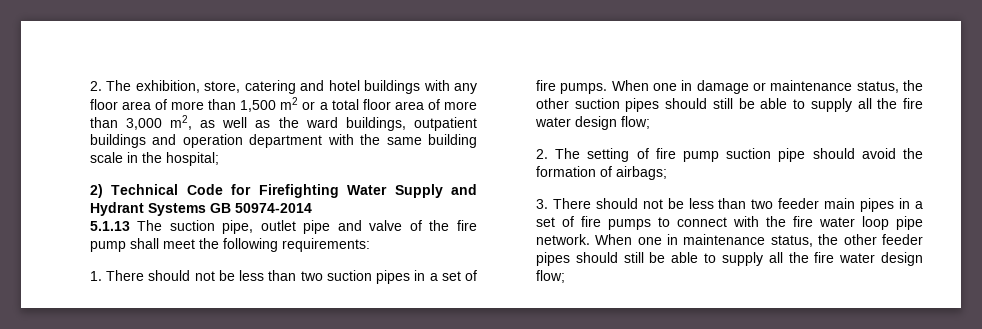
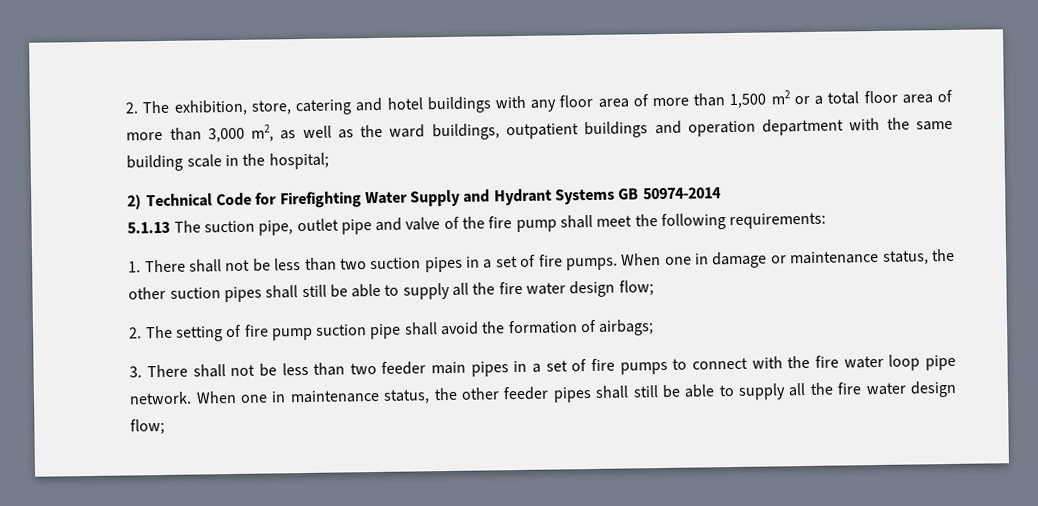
- 1. There should not be less than two suction pipes in a set of fire pumps.
+ 1. There shall not be less than two suction pipes in a set of fire pumps.
- When one in damage or maintenance status, the other suction pipes should still be able to supply all the fire water design flow;
+ When one in damage or maintenance status, the other suction pipes shall still be able to supply all the fire water design flow;
- 2. The setting of fire pump suction pipe should avoid the formation of airbags;
+ 2. The setting of fire pump suction pipe shall avoid the formation of airbags;
- 3. There should not be less than two feeder main pipes in a set of fire pumps to connect with the fire water loop pipe network.
+ 3. There shall not be less than two feeder main pipes in a set of fire pumps to connect with the fire water loop pipe network.
- When one in maintenance status, the other feeder pipes should still be able to supply all the fire water design flow;
+ When one in maintenance status, the other feeder pipes shall still be able to supply all the fire water design flow;

